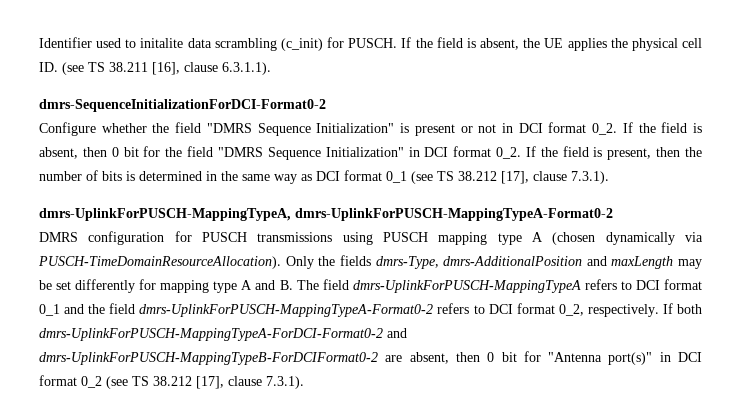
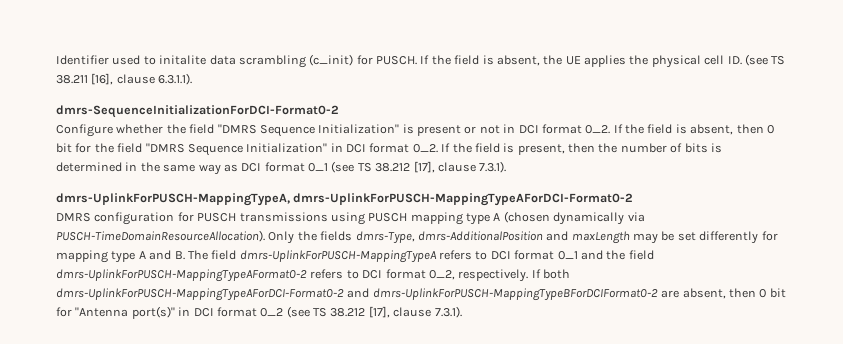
- dmrs-UplinkForPUSCH-MappingTypeA, dmrs-UplinkForPUSCH-MappingTypeA-Format0-2
+ dmrs-UplinkForPUSCH-MappingTypeA, dmrs-UplinkForPUSCH-MappingTypeAForDCI-Format0-2
- Only the fields dmrs-Type, dmrs-AdditionalPosition and maxLength may be set differently for mapping type A and B. The field dmrs-UplinkForPUSCH-MappingTypeA refers to DCI format 0_1 and the field dmrs-UplinkForPUSCH-MappingTypeA-Format0-2 refers to DCI format 0_2, respectively.
+ Only the fields dmrs-Type, dmrs-AdditionalPosition and maxLength may be set differently for mapping type A and B. The field dmrs-UplinkForPUSCH-MappingTypeA refers to DCI format 0_1 and the field dmrs-UplinkForPUSCH-MappingTypeAFormat0-2 refers to DCI format 0_2, respectively.
- If both dmrs-UplinkForPUSCH-MappingTypeA-ForDCI-Format0-2 and dmrs-UplinkForPUSCH-MappingTypeB-ForDCIFormat0-2 are absent, then 0 bit for "Antenna port(s)" in DCI format 0_2 (see TS 38.212 [17], clause 7.3.1).
+ If both dmrs-UplinkForPUSCH-MappingTypeAForDCI-Format0-2 and dmrs-UplinkForPUSCH-MappingTypeBForDCIFormat0-2 are absent, then 0 bit for "Antenna port(s)" in DCI format 0_2 (see TS 38.212 [17], clause 7.3.1).

